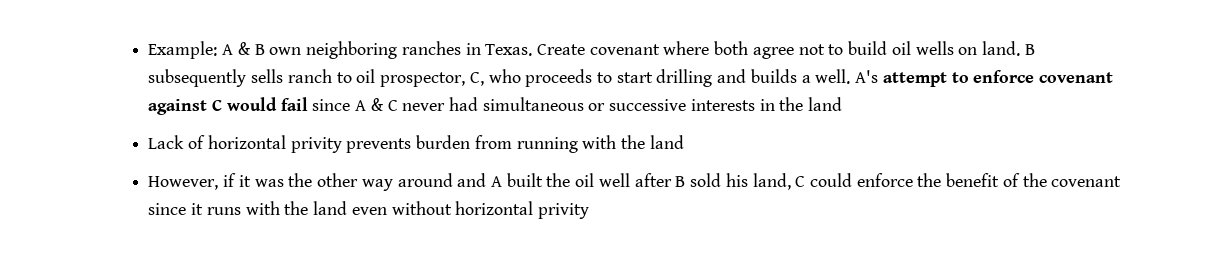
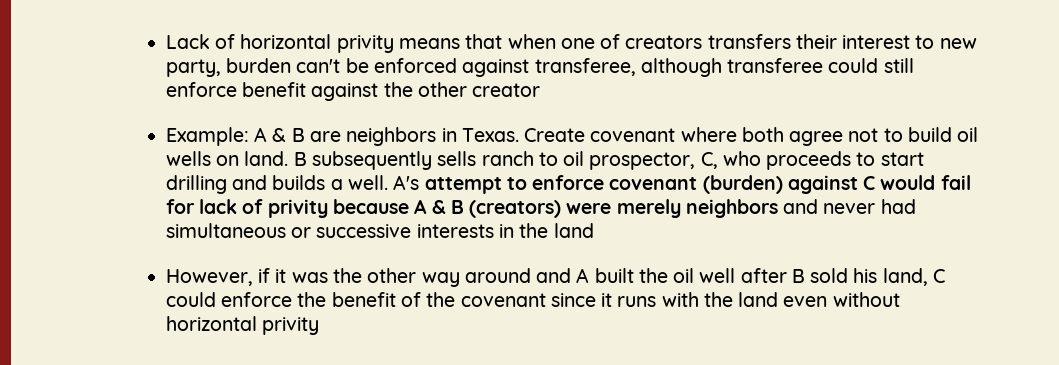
+ Lack of horizontal privity means that when one of creators transfers their interest to new party, burden can't be enforced against transferee, although transferee could still enforce benefit against the other creator
- Example: A & B own neighboring ranches in Texas.
+ Example: A & B are neighbors in Texas.
- A's attempt to enforce covenant against C would fail since A & C never had simultaneous or successive interests in the land
+ A's attempt to enforce covenant (burden) against C would fail for lack of privity because A & B (creators) were merely neighbors and never had simultaneous or successive interests in the land
- Lack of horizontal privity prevents burden from running with the land

